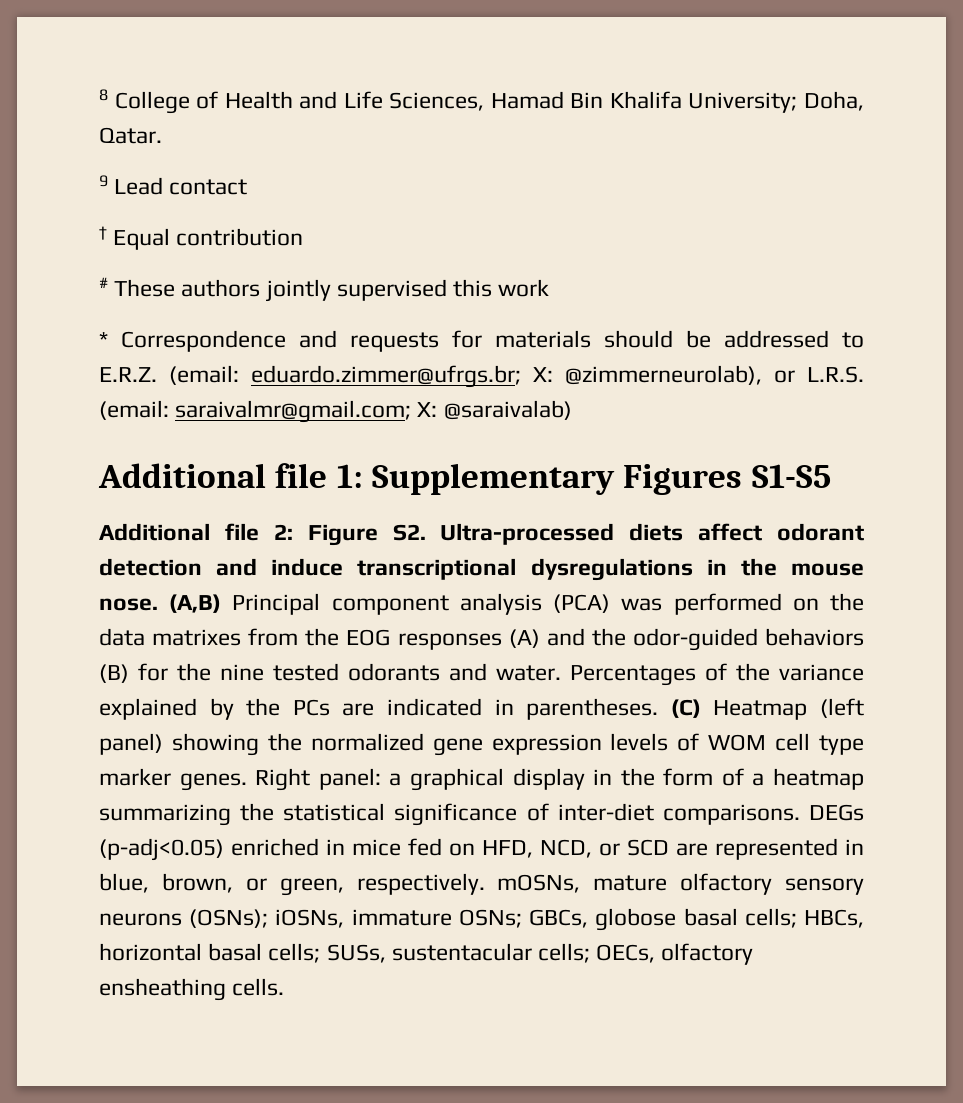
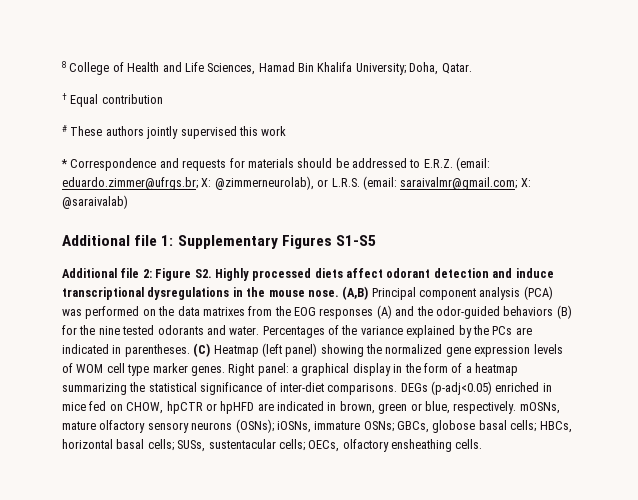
- 9 Lead contact
- Additional file 2: Figure S2. Ultra-processed diets affect odorant detection and induce transcriptional dysregulations in the mouse nose.
+ Additional file 2: Figure S2. Highly processed diets affect odorant detection and induce transcriptional dysregulations in the mouse nose.
- DEGs (p-adj<0.05) enriched in mice fed on HFD, NCD, or SCD are represented in blue, brown, or green, respectively. mOSNs, mature olfactory sensory neurons (OSNs); iOSNs, immature OSNs; GBCs, globose basal cells; HBCs, horizontal basal cells; SUSs, sustentacular cells; OECs, olfactory ensheathing cells.
+ DEGs (p-adj<0.05) enriched in mice fed on CHOW, hpCTR or hpHFD are indicated in brown, green or blue, respectively. mOSNs, mature olfactory sensory neurons (OSNs); iOSNs, immature OSNs; GBCs, globose basal cells; HBCs, horizontal basal cells; SUSs, sustentacular cells; OECs, olfactory ensheathing cells.

